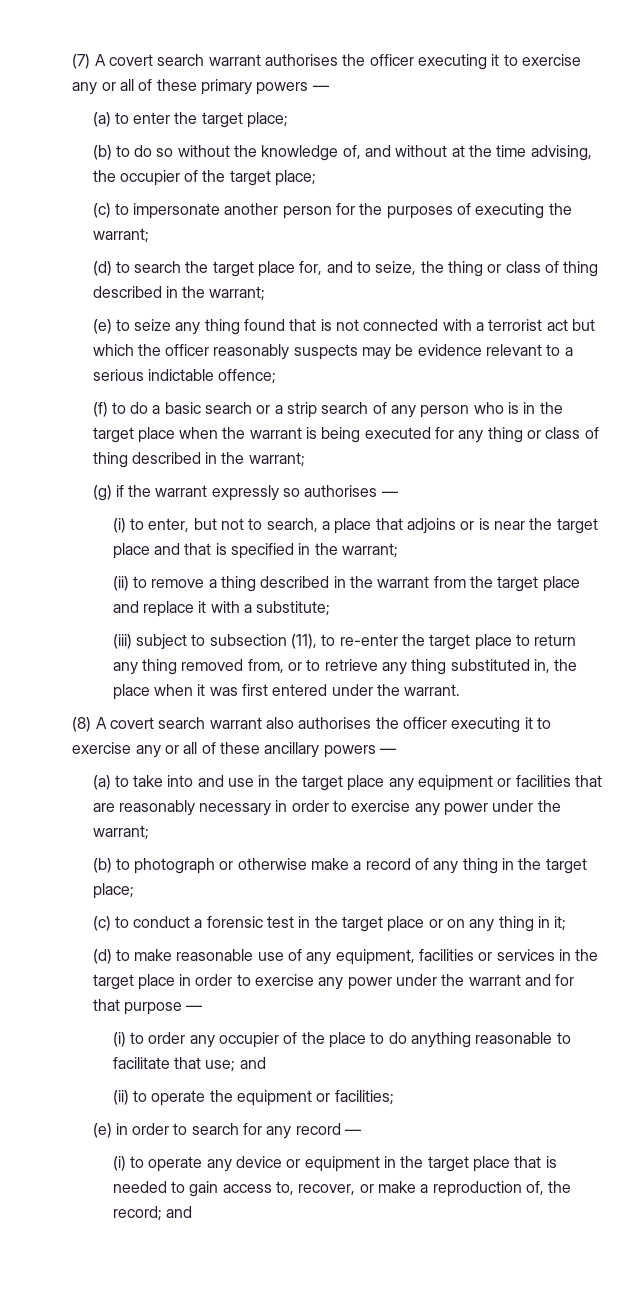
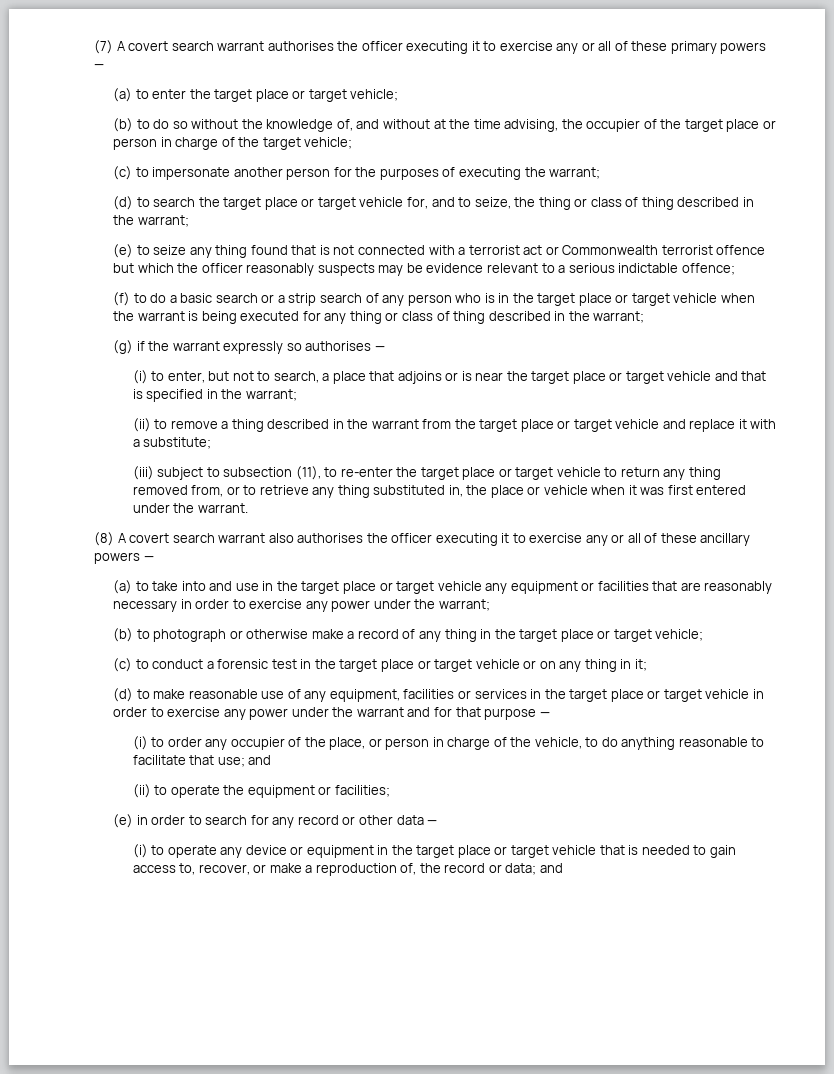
- (a) to enter the target place;
+ (a) to enter the target place or target vehicle;
- (b) to do so without the knowledge of, and without at the time advising, the occupier of the target place;
+ (b) to do so without the knowledge of, and without at the time advising, the occupier of the target place or person in charge of the target vehicle;
- (d) to search the target place for, and to seize, the thing or class of thing described in the warrant;
+ (d) to search the target place or target vehicle for, and to seize, the thing or class of thing described in the warrant;
- (e) to seize any thing found that is not connected with a terrorist act but which the officer reasonably suspects may be evidence relevant to a serious indictable offence;
+ (e) to seize any thing found that is not connected with a terrorist act or Commonwealth terrorist offence but which the officer reasonably suspects may be evidence relevant to a serious indictable offence;
- (f) to do a basic search or a strip search of any person who is in the target place when the warrant is being executed for any thing or class of thing described in the warrant;
+ (f) to do a basic search or a strip search of any person who is in the target place or target vehicle when the warrant is being executed for any thing or class of thing described in the warrant;
- (i) to enter, but not to search, a place that adjoins or is near the target place and that is specified in the warrant;
+ (i) to enter, but not to search, a place that adjoins or is near the target place or target vehicle and that is specified in the warrant;
- (ii) to remove a thing described in the warrant from the target place and replace it with a substitute;
+ (ii) to remove a thing described in the warrant from the target place or target vehicle and replace it with a substitute;
- (iii) subject to subsection (11), to re-enter the target place to return any thing removed from, or to retrieve any thing substituted in, the place when it was first entered under the warrant.
+ (iii) subject to subsection (11), to re-enter the target place or target vehicle to return any thing removed from, or to retrieve any thing substituted in, the place or vehicle when it was first entered under the warrant.
- (a) to take into and use in the target place any equipment or facilities that are reasonably necessary in order to exercise any power under the warrant;
+ (a) to take into and use in the target place or target vehicle any equipment or facilities that are reasonably necessary in order to exercise any power under the warrant;
- (b) to photograph or otherwise make a record of any thing in the target place;
+ (b) to photograph or otherwise make a record of any thing in the target place or target vehicle;
- (c) to conduct a forensic test in the target place or on any thing in it;
+ (c) to conduct a forensic test in the target place or target vehicle or on any thing in it;
- (d) to make reasonable use of any equipment, facilities or services in the target place in order to exercise any power under the warrant and for that purpose —
+ (d) to make reasonable use of any equipment, facilities or services in the target place or target vehicle in order to exercise any power under the warrant and for that purpose —
- (i) to order any occupier of the place to do anything reasonable to facilitate that use; and
+ (i) to order any occupier of the place, or person in charge of the vehicle, to do anything reasonable to facilitate that use; and
- (e) in order to search for any record —
+ (e) in order to search for any record or other data —
- (i) to operate any device or equipment in the target place that is needed to gain access to, recover, or make a reproduction of, the record; and
+ (i) to operate any device or equipment in the target place or target vehicle that is needed to gain access to, recover, or make a reproduction of, the record or data; and

